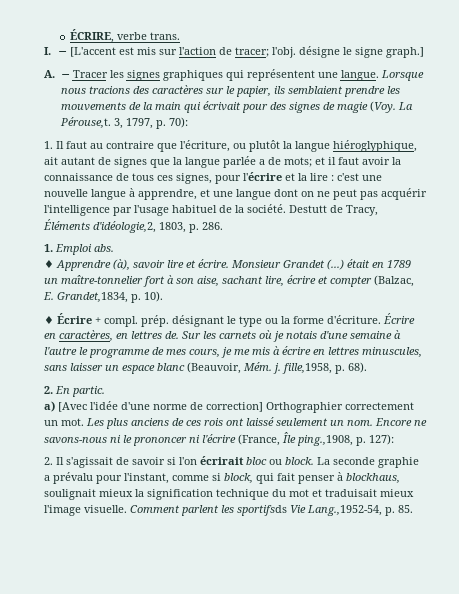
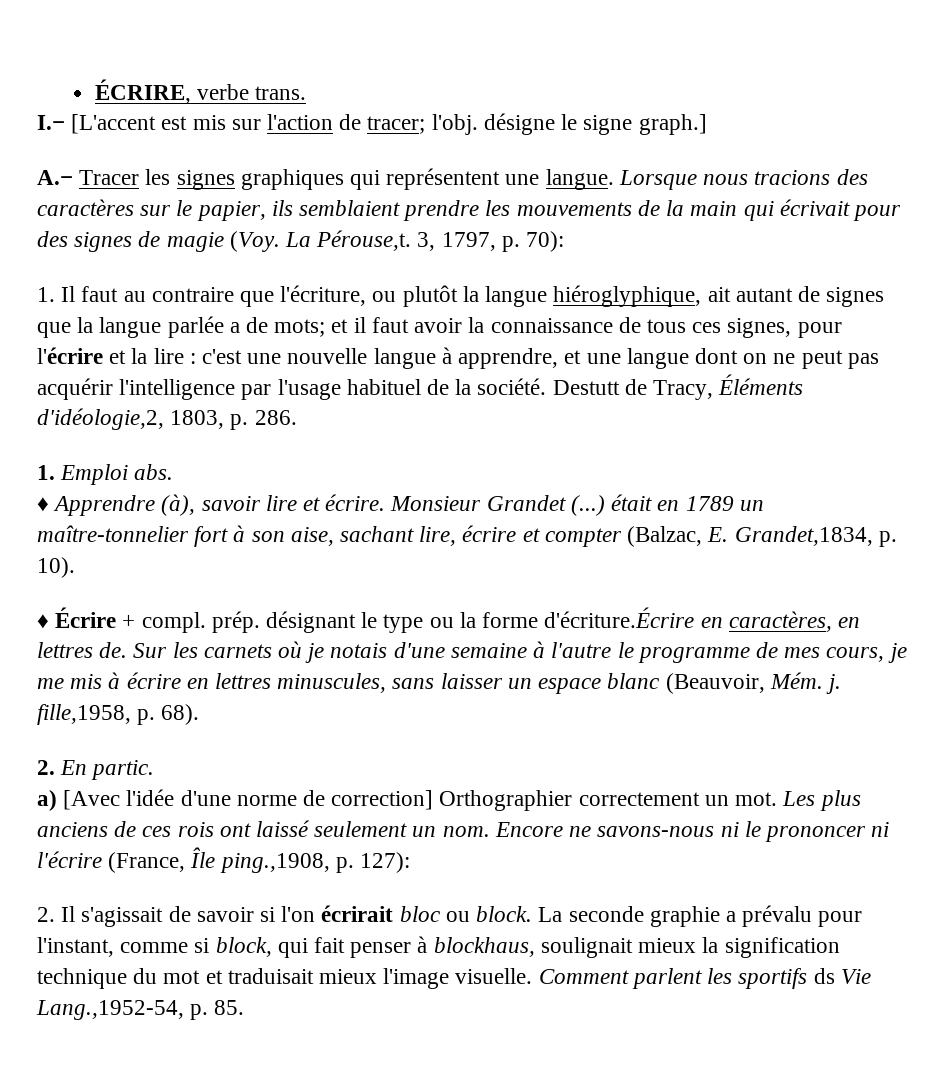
- I. − [L'accent est mis sur l'action de tracer; l'obj. désigne le signe graph.]
+ I.− [L'accent est mis sur l'action de tracer; l'obj. désigne le signe graph.]
- A. − Tracer les signes graphiques qui représentent une langue.
+ A.− Tracer les signes graphiques qui représentent une langue.
- ♦ Écrire + compl. prép. désignant le type ou la forme d'écriture. Écrire en caractères, en lettres de.
+ ♦ Écrire + compl. prép. désignant le type ou la forme d'écriture.Écrire en caractères, en lettres de.
- Comment parlent les sportifsds Vie Lang.,1952-54, p. 85.
+ Comment parlent les sportifs ds Vie Lang.,1952-54, p. 85.

